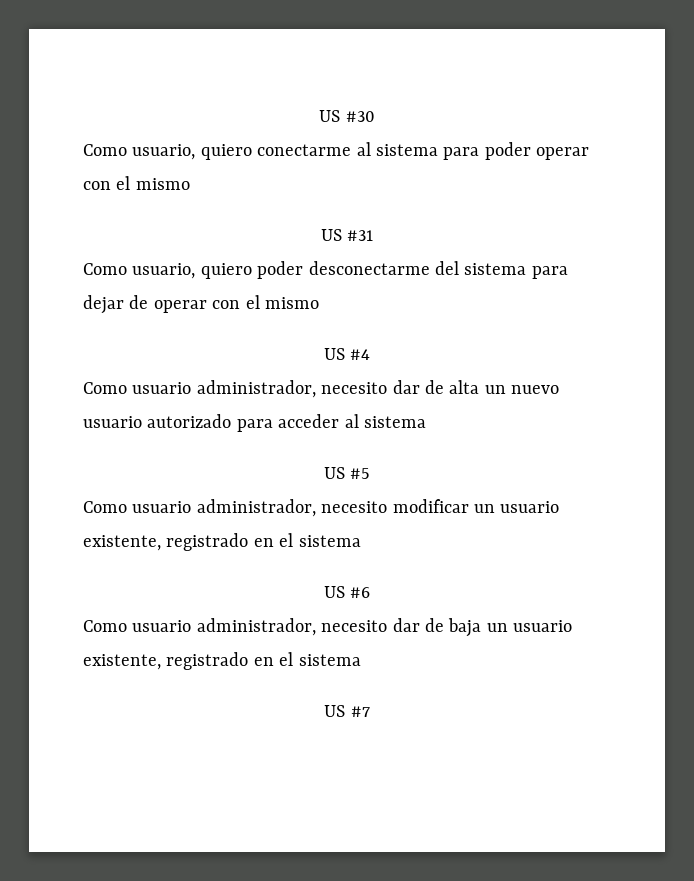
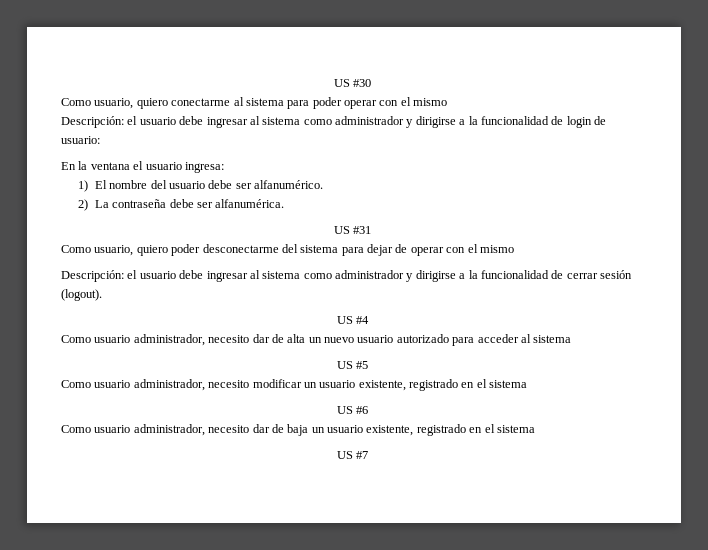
+ Descripción: el usuario debe ingresar al sistema como administrador y dirigirse a la funcionalidad de login de usuario:
+ En la ventana el usuario ingresa:
+ 1) El nombre del usuario debe ser alfanumérico.
+ 2) La contraseña debe ser alfanumérica.
+ Descripción: el usuario debe ingresar al sistema como administrador y dirigirse a la funcionalidad de cerrar sesión (logout).

